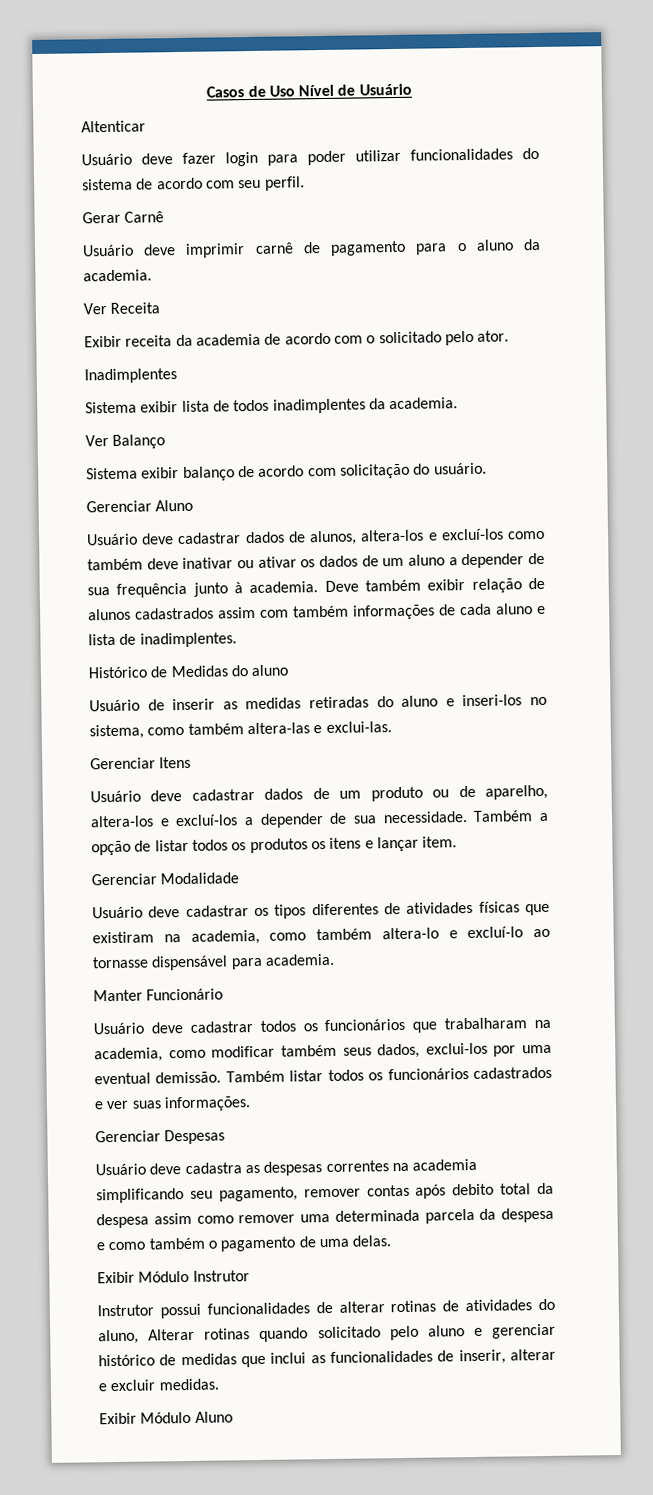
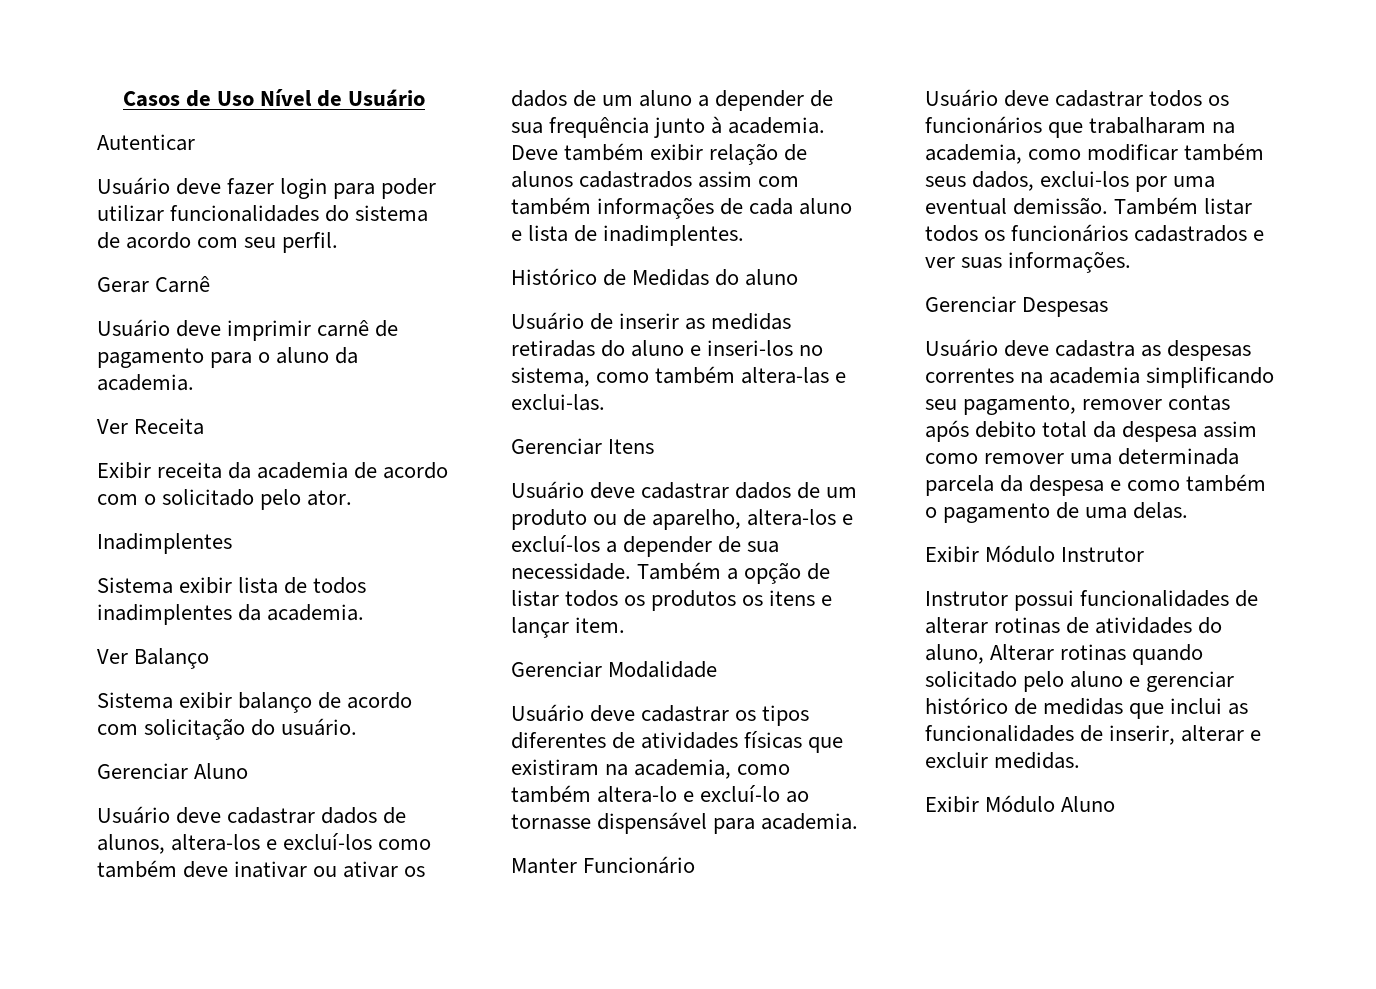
- Altenticar
+ Autenticar

